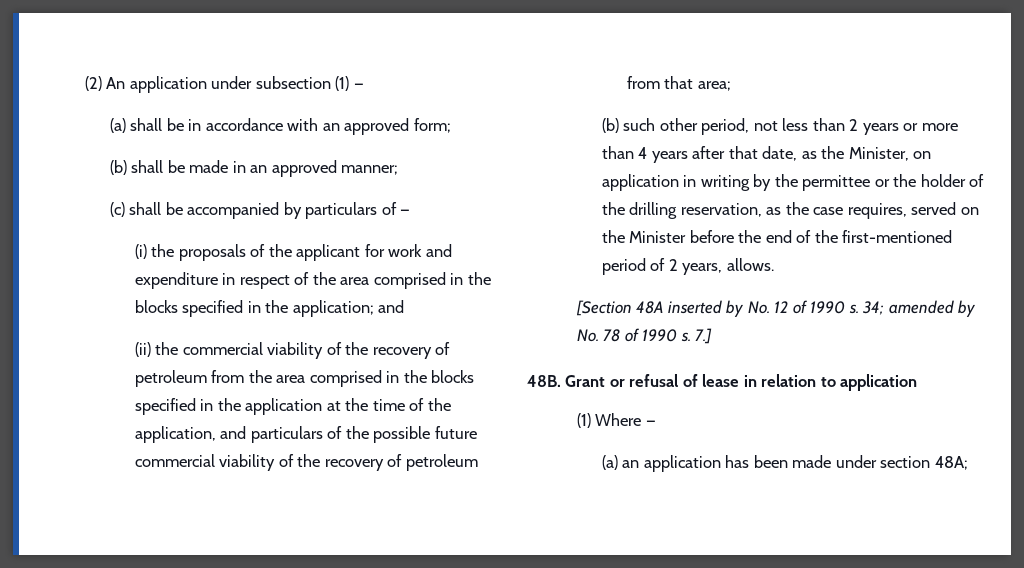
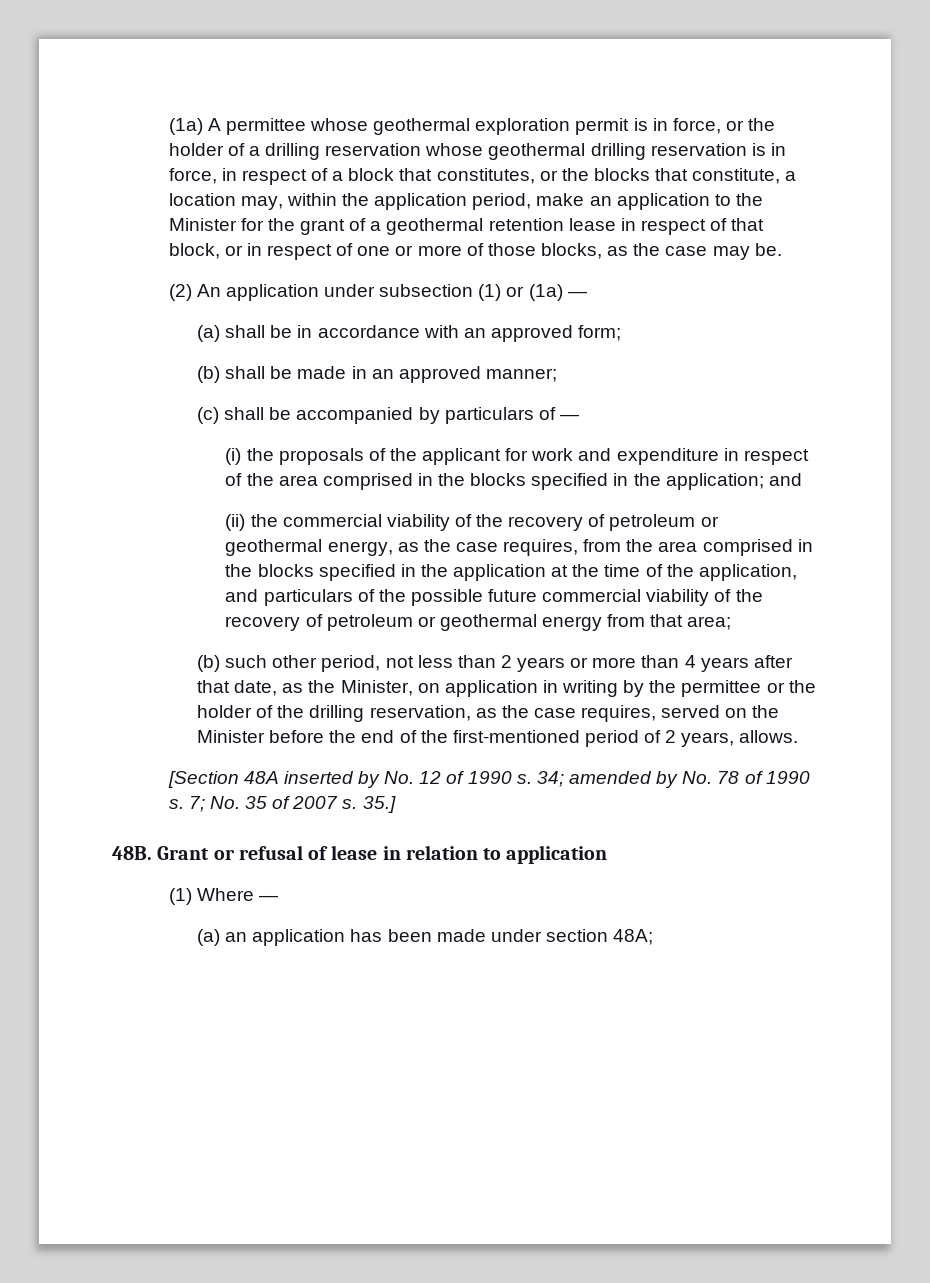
+ (1a) A permittee whose geothermal exploration permit is in force, or the holder of a drilling reservation whose geothermal drilling reservation is in force, in respect of a block that constitutes, or the blocks that constitute, a location may, within the application period, make an application to the Minister for the grant of a geothermal retention lease in respect of that block, or in respect of one or more of those blocks, as the case may be.
- (2) An application under subsection (1) —
+ (2) An application under subsection (1) or (1a) —
- (ii) the commercial viability of the recovery of petroleum from the area comprised in the blocks specified in the application at the time of the application, and particulars of the possible future commercial viability of the recovery of petroleum from that area;
+ (ii) the commercial viability of the recovery of petroleum or geothermal energy, as the case requires, from the area comprised in the blocks specified in the application at the time of the application, and particulars of the possible future commercial viability of the recovery of petroleum or geothermal energy from that area;
- 7.]
+ 7; No. 35 of 2007 s. 35.]

